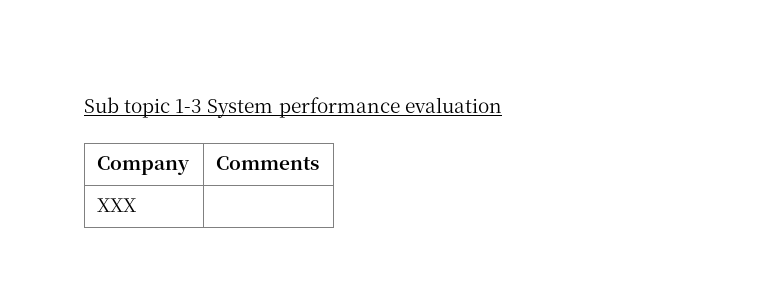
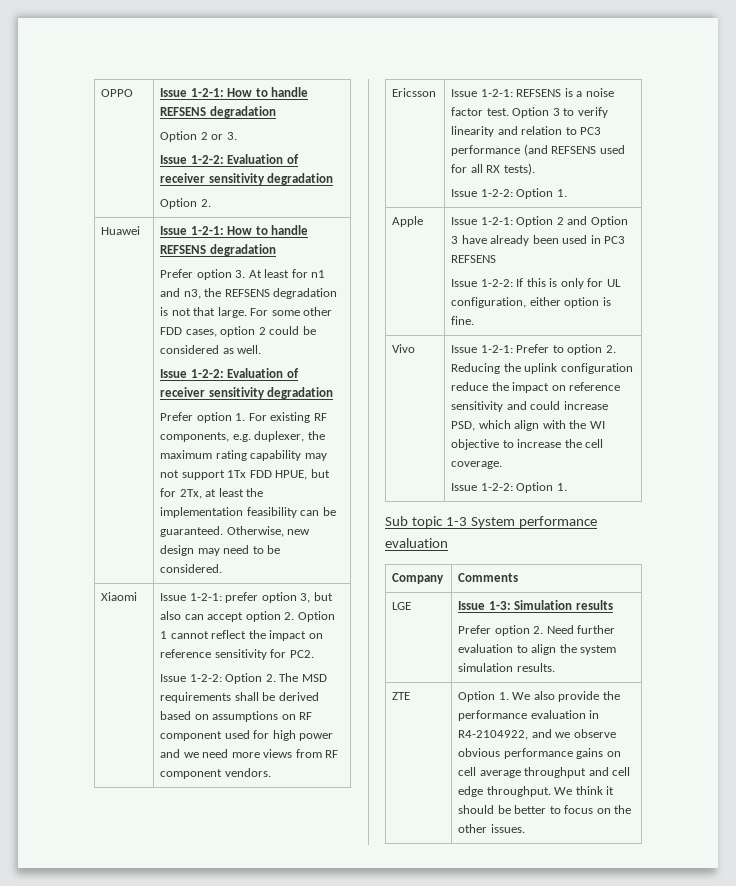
+ OPPO | Issue 1-2-1: How to handle REFSENS degradation
+ Option 2 or 3.
+ Issue 1-2-2: Evaluation of receiver sensitivity degradation
+ Option 2.
+ Huawei | Issue 1-2-1: How to handle REFSENS degradation
+ Prefer option 3. At least for n1 and n3, the REFSENS degradation is not that large. For some other FDD cases, option 2 could be considered as well.
+ Issue 1-2-2: Evaluation of receiver sensitivity degradation
+ Prefer option 1. For existing RF components, e.g. duplexer, the maximum rating capability may not support 1Tx FDD HPUE, but for 2Tx, at least the implementation feasibility can be guaranteed. Otherwise, new design may need to be considered.
+ Xiaomi | Issue 1-2-1: prefer option 3, but also can accept option 2. Option 1 cannot reflect the impact on reference sensitivity for PC2.
+ Issue 1-2-2: Option 2. The MSD requirements shall be derived based on assumptions on RF component used for high power and we need more views from RF component vendors.
+ Ericsson | Issue 1-2-1: REFSENS is a noise factor test. Option 3 to verify linearity and relation to PC3 performance (and REFSENS used for all RX tests).
+ Issue 1-2-2: Option 1.
+ Apple | Issue 1-2-1: Option 2 and Option 3 have already been used in PC3 REFSENS
+ Issue 1-2-2: If this is only for UL configuration, either option is fine.
+ Vivo | Issue 1-2-1: Prefer to option 2. Reducing the uplink configuration reduce the impact on reference sensitivity and could increase PSD, which align with the WI objective to increase the cell coverage.
+ Issue 1-2-2: Option 1.
- XXX |
+ LGE | Issue 1-3: Simulation results
+ Prefer option 2. Need further evaluation to align the system simulation results.
+ ZTE | Option 1. We also provide the performance evaluation in R4-2104922, and we observe obvious performance gains on cell average throughput and cell edge throughput. We think it should be better to focus on the other issues.

